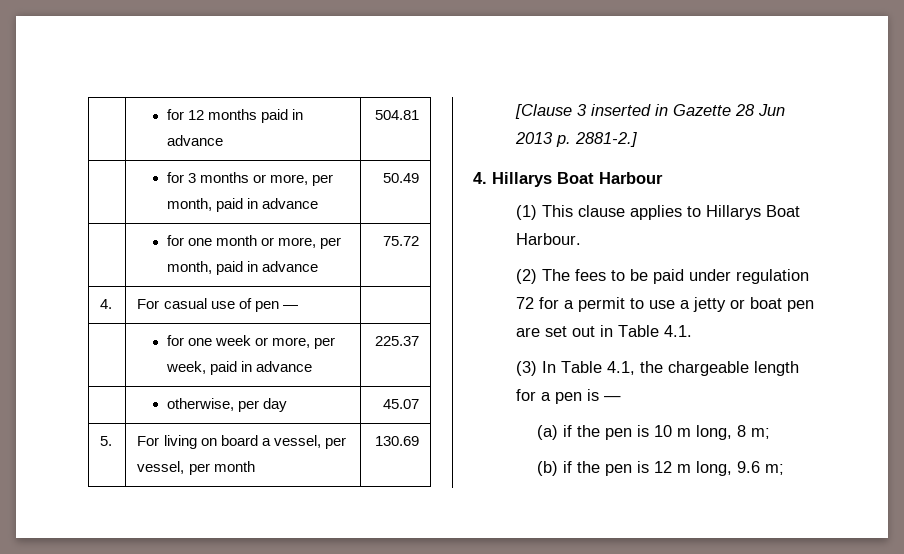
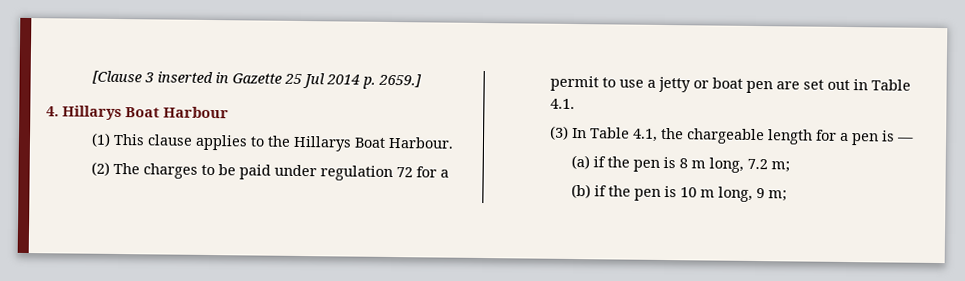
- | for 12 months paid in advance | 504.81
- | for 3 months or more, per month, paid in advance | 50.49
- | for one month or more, per month, paid in advance | 75.72
- 4. | For casual use of pen — |
- | for one week or more, per week, paid in advance | 225.37
- | otherwise, per day | 45.07
- 5. | For living on board a vessel, per vessel, per month | 130.69
- [Clause 3 inserted in Gazette 28 Jun 2013 p. 2881-2.]
+ [Clause 3 inserted in Gazette 25 Jul 2014 p. 2659.]
- (1) This clause applies to Hillarys Boat Harbour.
+ (1) This clause applies to the Hillarys Boat Harbour.
- (2) The fees to be paid under regulation 72 for a permit to use a jetty or boat pen are set out in Table 4.1.
+ (2) The charges to be paid under regulation 72 for a permit to use a jetty or boat pen are set out in Table 4.1.
- (a) if the pen is 10 m long, 8 m;
+ (a) if the pen is 8 m long, 7.2 m;
- (b) if the pen is 12 m long, 9.6 m;
+ (b) if the pen is 10 m long, 9 m;

